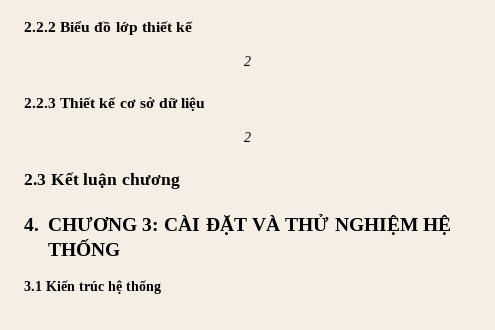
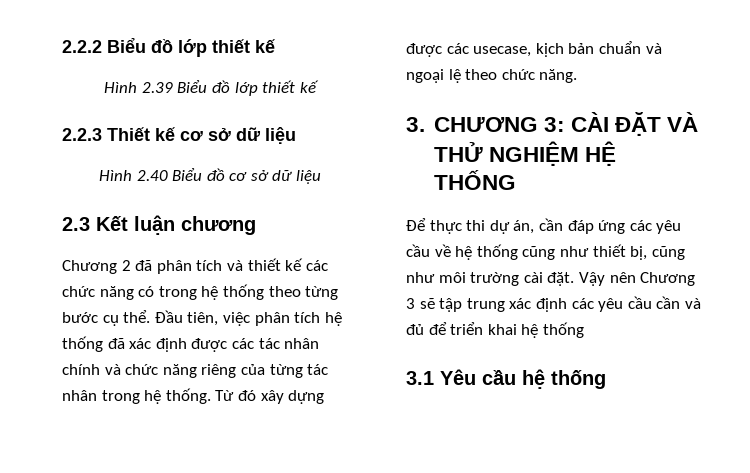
  2.2.2 Biểu đồ lớp thiết kế
- 2
+ Hình 2.39 Biểu đồ lớp thiết kế
  2.2.3 Thiết kế cơ sở dữ liệu
- 2
+ Hình 2.40 Biểu đồ cơ sở dữ liệu
  2.3 Kết luận chương
- 4. CHƯƠNG 3: CÀI ĐẶT VÀ THỬ NGHIỆM HỆ THỐNG
+ Chương 2 đã phân tích và thiết kế các chức năng có trong hệ thống theo từng bước cụ thể. Đầu tiên, việc phân tích hệ thống đã xác định được các tác nhân chính và chức năng riêng của từng tác nhân trong hệ thống. Từ đó xây dựng được các usecase, kịch bản chuẩn và ngoại lệ theo chức năng.
+ 3. CHƯƠNG 3: CÀI ĐẶT VÀ THỬ NGHIỆM HỆ THỐNG
- 3.1 Kiến trúc hệ thống
+ Để thực thi dự án, cần đáp ứng các yêu cầu về hệ thống cũng như thiết bị, cũng như môi trường cài đặt. Vậy nên Chương 3 sẽ tập trung xác định các yêu cầu cần và đủ để triển khai hệ thống
+ 3.1 Yêu cầu hệ thống

